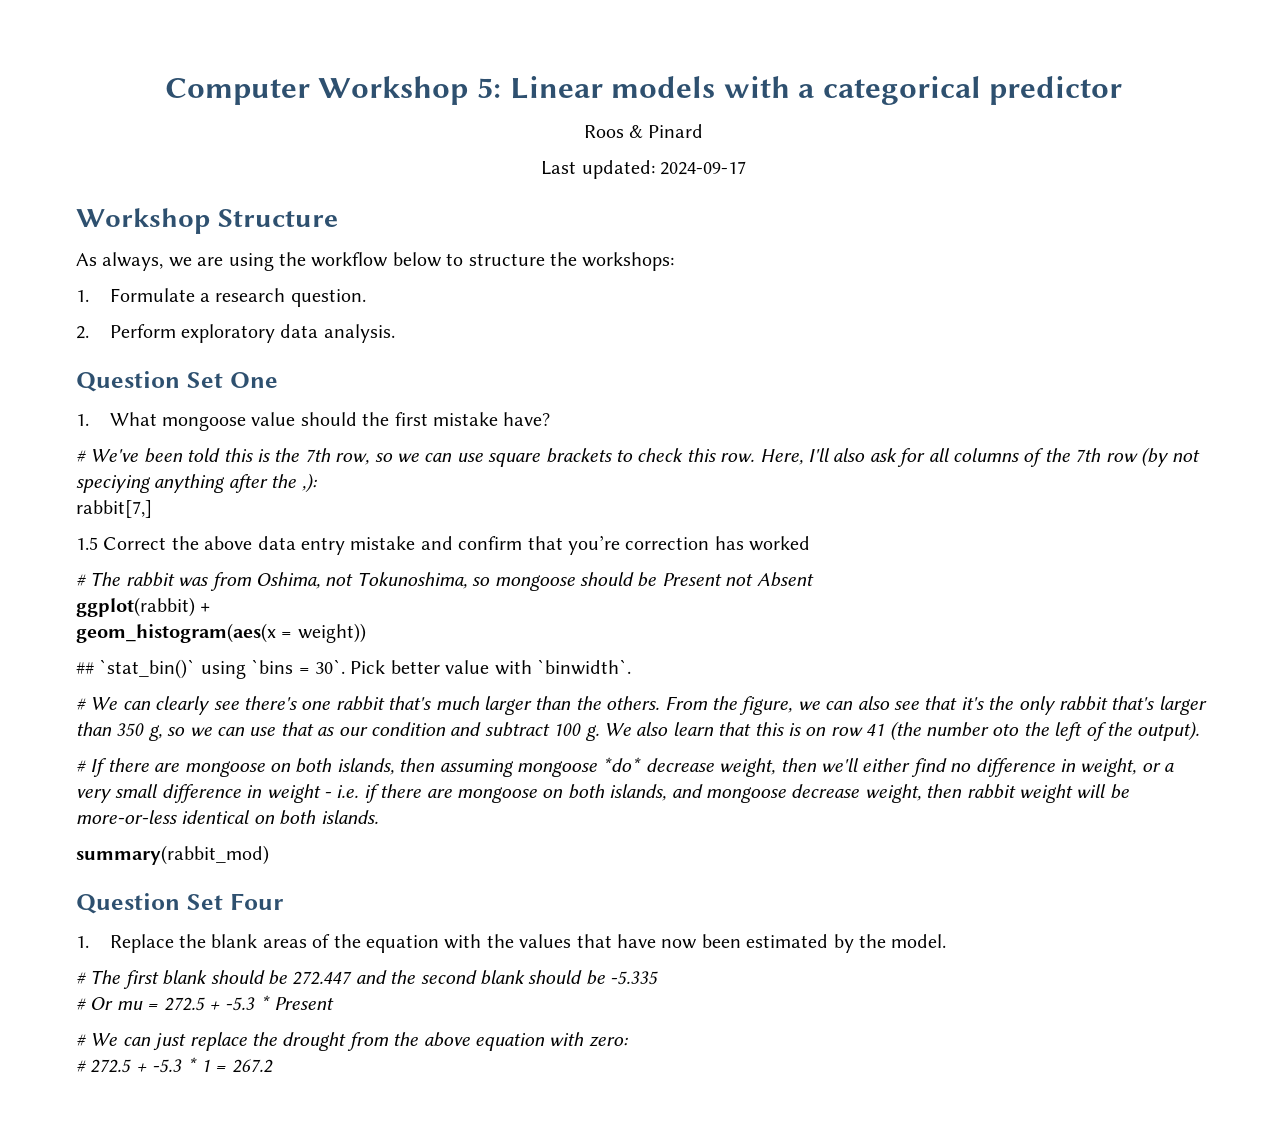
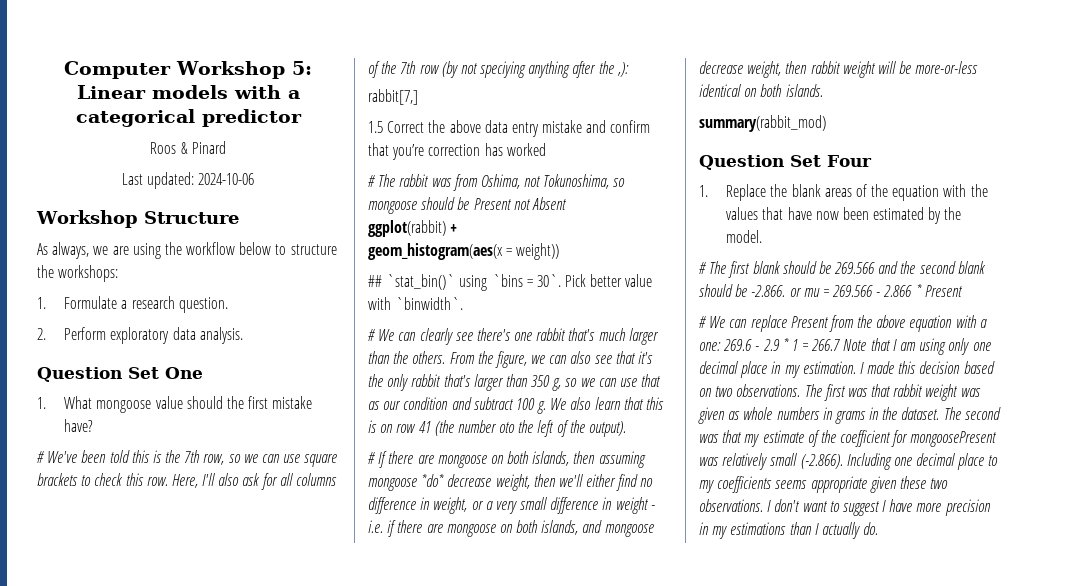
- Last updated: 2024-09-17
+ Last updated: 2024-10-06
- # The first blank should be 272.447 and the second blank should be -5.335
- # Or mu = 272.5 + -5.3 * Present
+ # The first blank should be 269.566 and the second blank should be -2.866. or mu = 269.566 - 2.866 * Present
- # We can just replace the drought from the above equation with zero:
- # 272.5 + -5.3 * 1 = 267.2
+ # We can replace Present from the above equation with a one: 269.6 - 2.9 * 1 = 266.7 Note that I am using only one decimal place in my estimation. I made this decision based on two observations. The first was that rabbit weight was given as whole numbers in grams in the dataset. The second was that my estimate of the coefficient for mongoosePresent was relatively small (-2.866). Including one decimal place to my coefficients seems appropriate given these two observations. I don't want to suggest I have more precision in my estimations than I actually do.

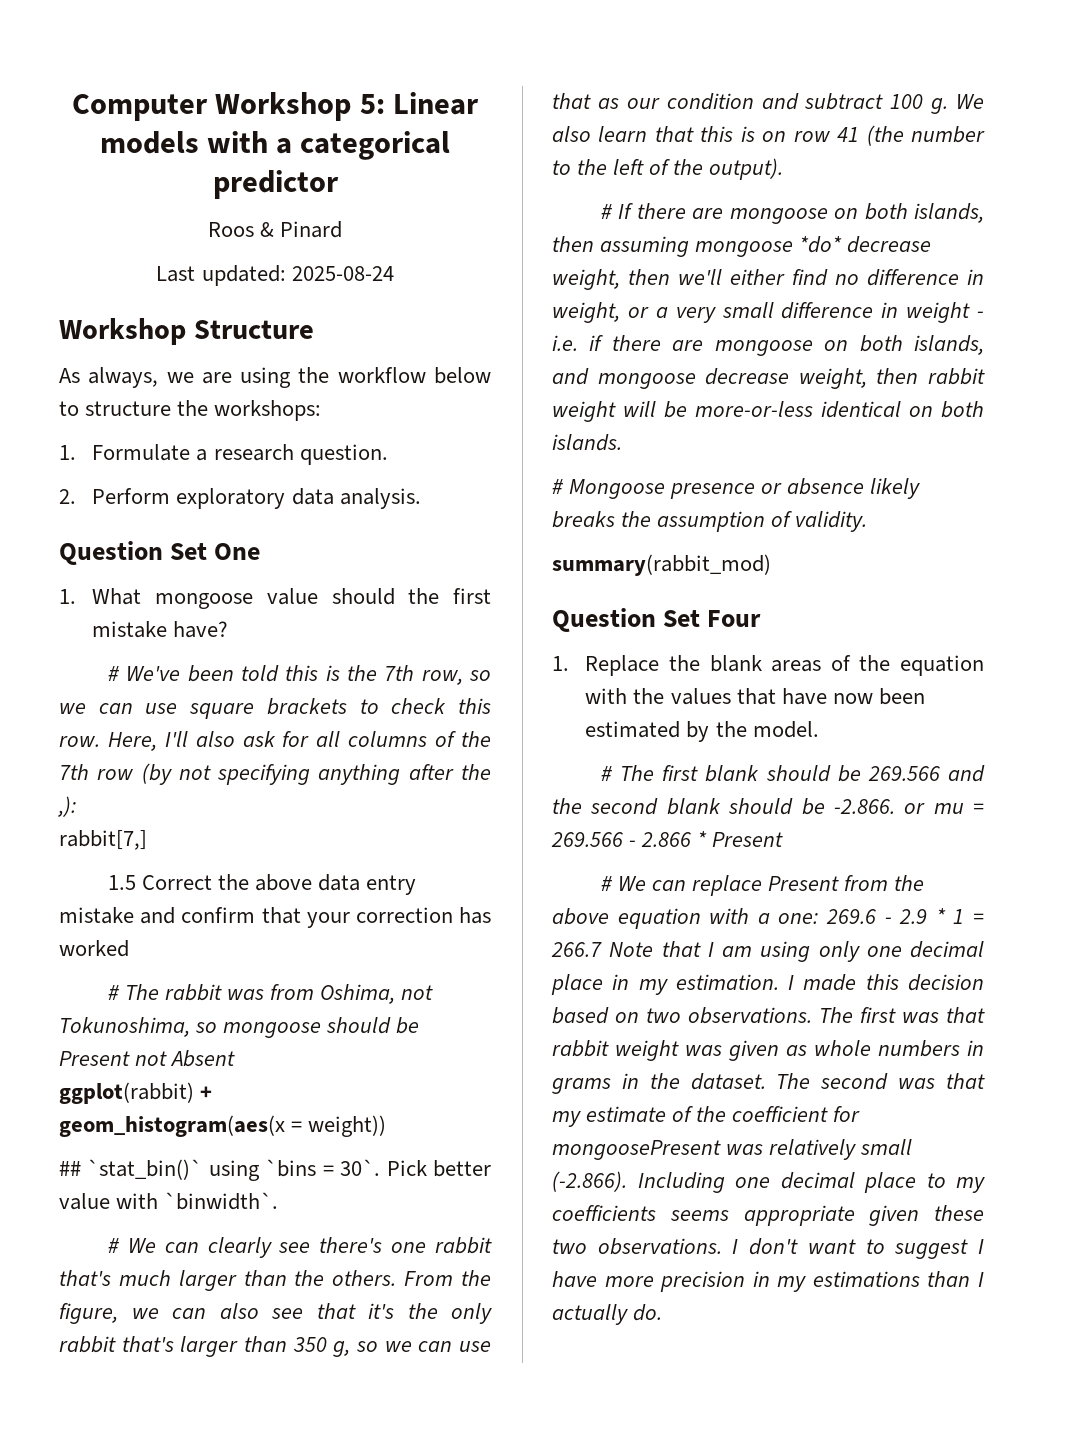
- Last updated: 2024-10-06
+ Last updated: 2025-08-24
- Here, I'll also ask for all columns of the 7th row (by not speciying anything after the ,):
+ Here, I'll also ask for all columns of the 7th row (by not specifying anything after the ,):
- 1.5 Correct the above data entry mistake and confirm that you’re correction has worked
+ 1.5 Correct the above data entry mistake and confirm that your correction has worked
- We also learn that this is on row 41 (the number oto the left of the output).
+ We also learn that this is on row 41 (the number to the left of the output).
+ # Mongoose presence or absence likely breaks the assumption of validity.

